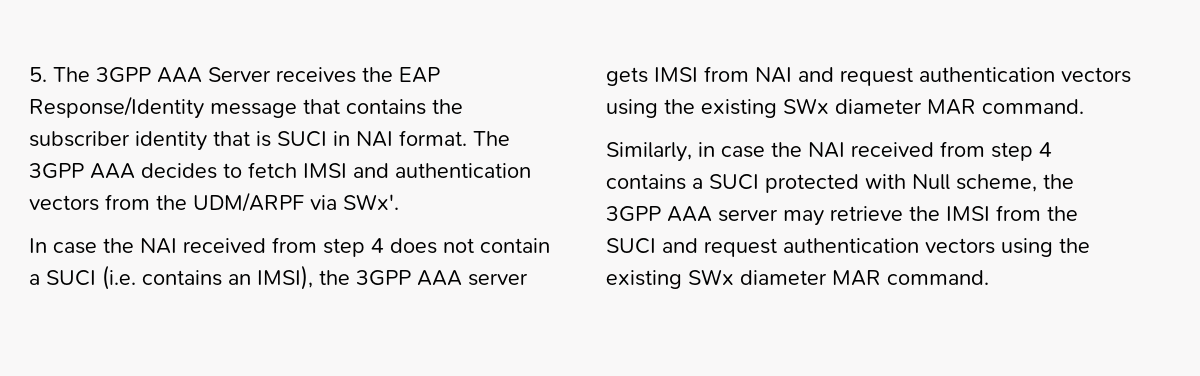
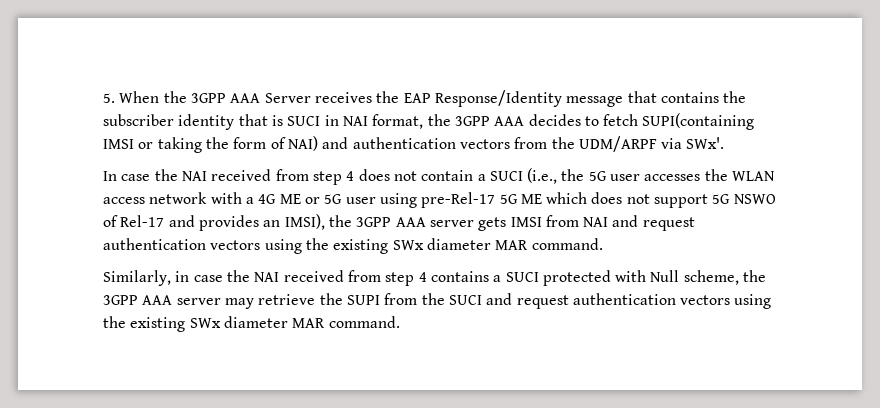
- 5. The 3GPP AAA Server receives the EAP Response/Identity message that contains the subscriber identity that is SUCI in NAI format. The 3GPP AAA decides to fetch IMSI and authentication vectors from the UDM/ARPF via SWx'.
+ 5. When the 3GPP AAA Server receives the EAP Response/Identity message that contains the subscriber identity that is SUCI in NAI format, the 3GPP AAA decides to fetch SUPI(containing IMSI or taking the form of NAI) and authentication vectors from the UDM/ARPF via SWx'.
- In case the NAI received from step 4 does not contain a SUCI (i.e. contains an IMSI), the 3GPP AAA server gets IMSI from NAI and request authentication vectors using the existing SWx diameter MAR command.
+ In case the NAI received from step 4 does not contain a SUCI (i.e., the 5G user accesses the WLAN access network with a 4G ME or 5G user using pre-Rel-17 5G ME which does not support 5G NSWO of Rel-17 and provides an IMSI), the 3GPP AAA server gets IMSI from NAI and request authentication vectors using the existing SWx diameter MAR command.
- Similarly, in case the NAI received from step 4 contains a SUCI protected with Null scheme, the 3GPP AAA server may retrieve the IMSI from the SUCI and request authentication vectors using the existing SWx diameter MAR command.
+ Similarly, in case the NAI received from step 4 contains a SUCI protected with Null scheme, the 3GPP AAA server may retrieve the SUPI from the SUCI and request authentication vectors using the existing SWx diameter MAR command.

